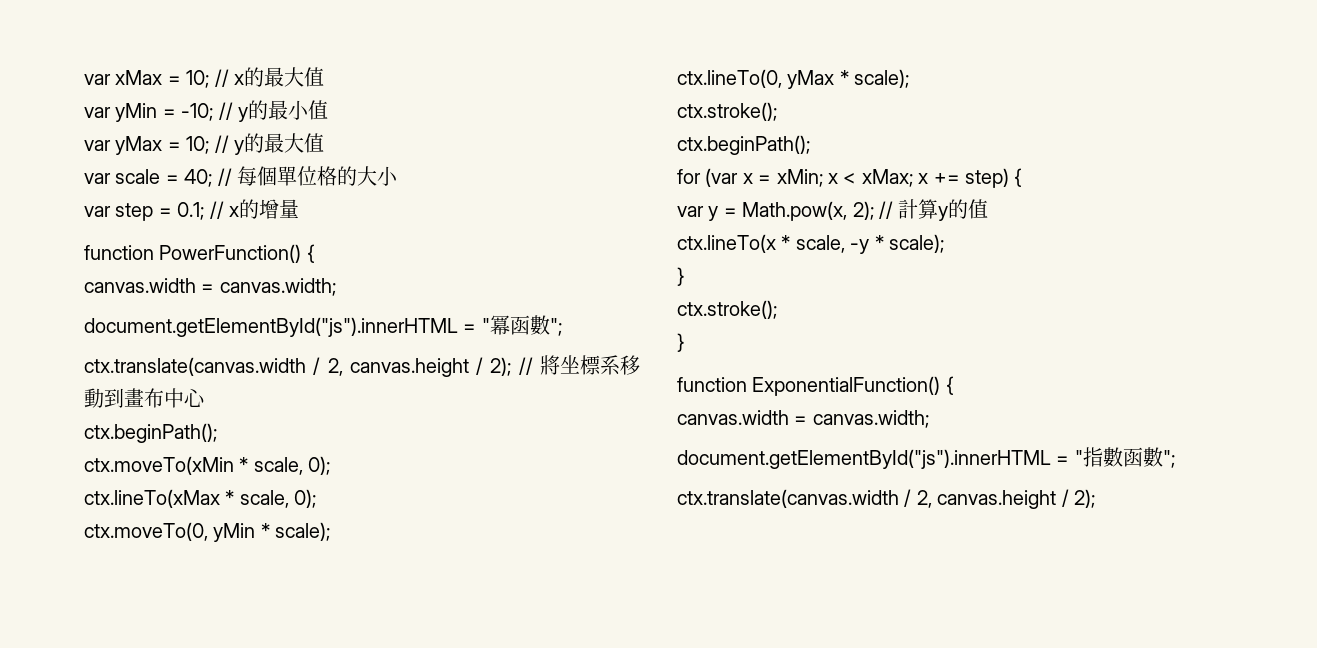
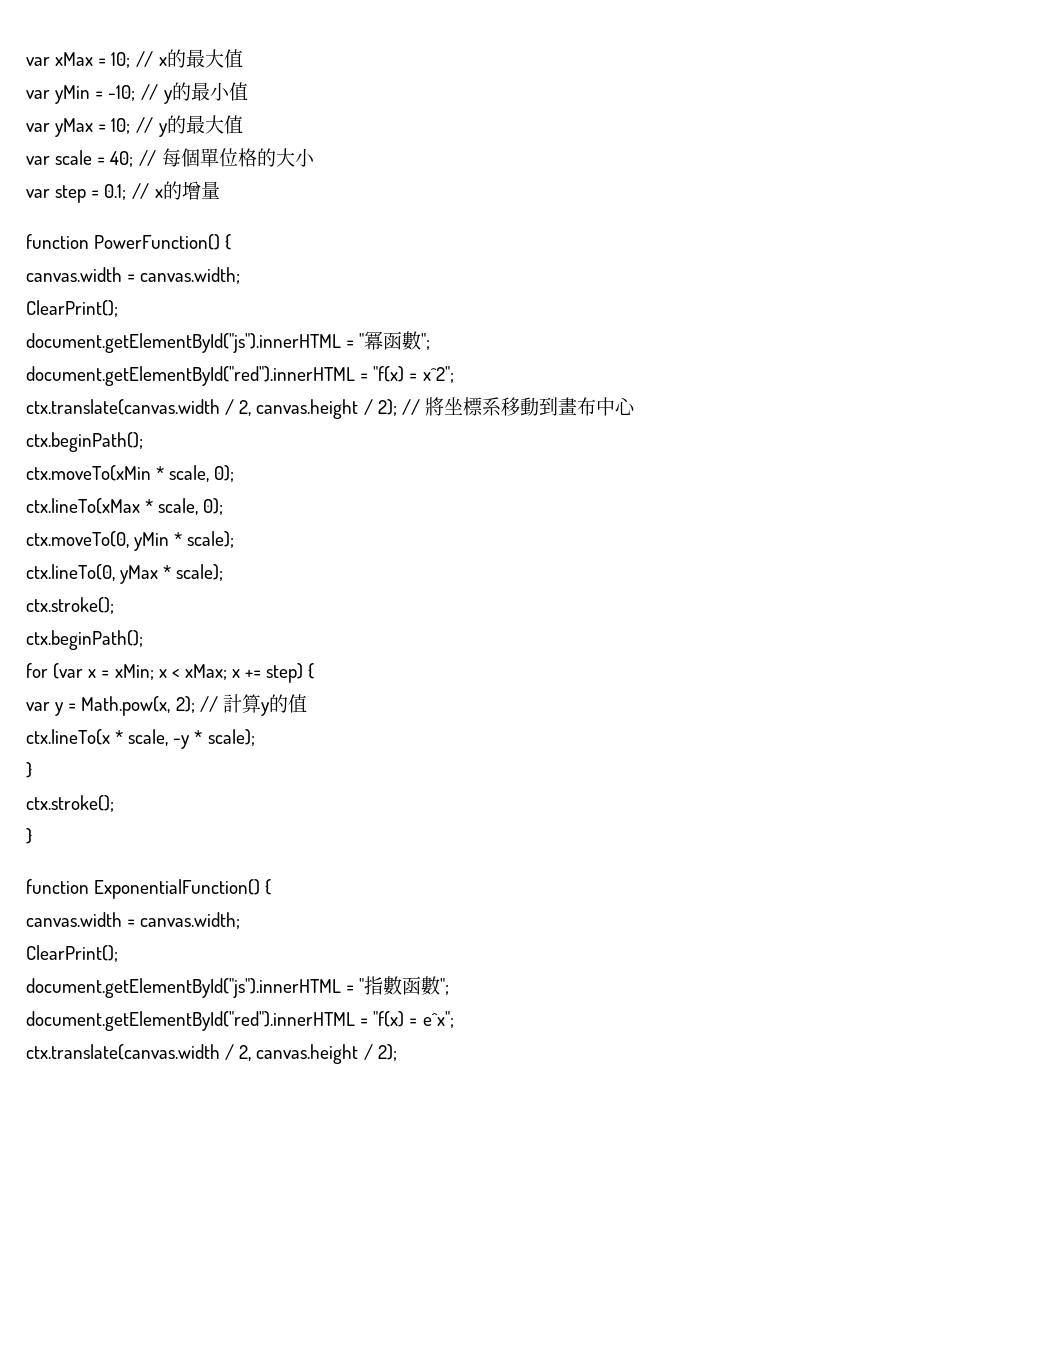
  function PowerFunction() {
  canvas.width = canvas.width;
+ ClearPrint();
+ document.getElementById("red").innerHTML = "f(x) = x^2";
  function ExponentialFunction() {
  canvas.width = canvas.width;
+ ClearPrint();
+ document.getElementById("red").innerHTML = "f(x) = e^x";

